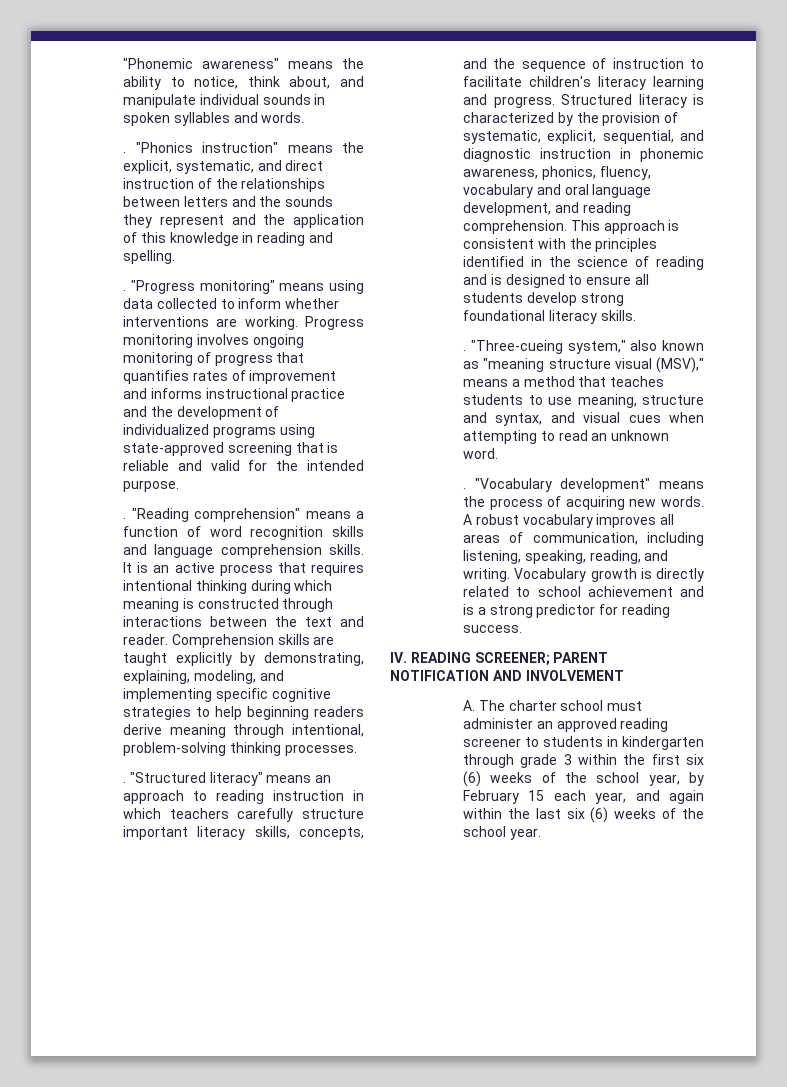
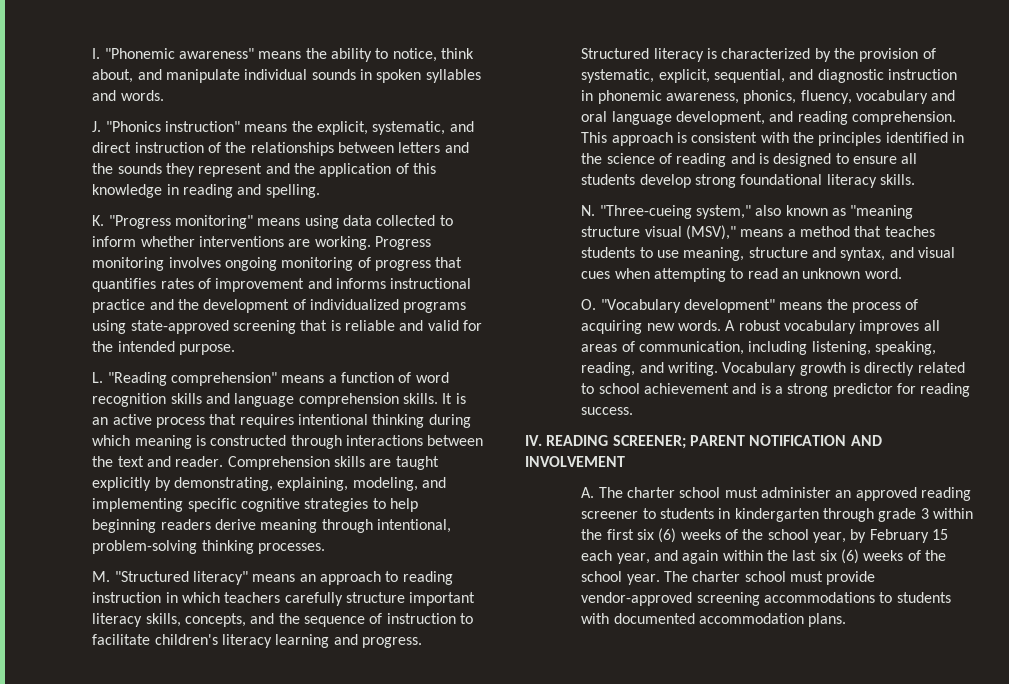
- "Phonemic awareness" means the ability to notice, think about, and manipulate individual sounds in spoken syllables and words.
+ I. "Phonemic awareness" means the ability to notice, think about, and manipulate individual sounds in spoken syllables and words.
- . "Phonics instruction" means the explicit, systematic, and direct instruction of the relationships between letters and the sounds they represent and the application of this knowledge in reading and spelling.
+ J. "Phonics instruction" means the explicit, systematic, and direct instruction of the relationships between letters and the sounds they represent and the application of this knowledge in reading and spelling.
- . "Progress monitoring" means using data collected to inform whether interventions are working.
+ K. "Progress monitoring" means using data collected to inform whether interventions are working.
- . "Reading comprehension" means a function of word recognition skills and language comprehension skills.
+ L. "Reading comprehension" means a function of word recognition skills and language comprehension skills.
- . "Structured literacy" means an approach to reading instruction in which teachers carefully structure important literacy skills, concepts, and the sequence of instruction to facilitate children's literacy learning and progress.
+ M. "Structured literacy" means an approach to reading instruction in which teachers carefully structure important literacy skills, concepts, and the sequence of instruction to facilitate children's literacy learning and progress.
- . "Three-cueing system," also known as "meaning structure visual (MSV)," means a method that teaches students to use meaning, structure and syntax, and visual cues when attempting to read an unknown word.
+ N. "Three-cueing system," also known as "meaning structure visual (MSV)," means a method that teaches students to use meaning, structure and syntax, and visual cues when attempting to read an unknown word.
- . "Vocabulary development" means the process of acquiring new words.
+ O. "Vocabulary development" means the process of acquiring new words.
+ The charter school must provide vendor-approved screening accommodations to students with documented accommodation plans.

